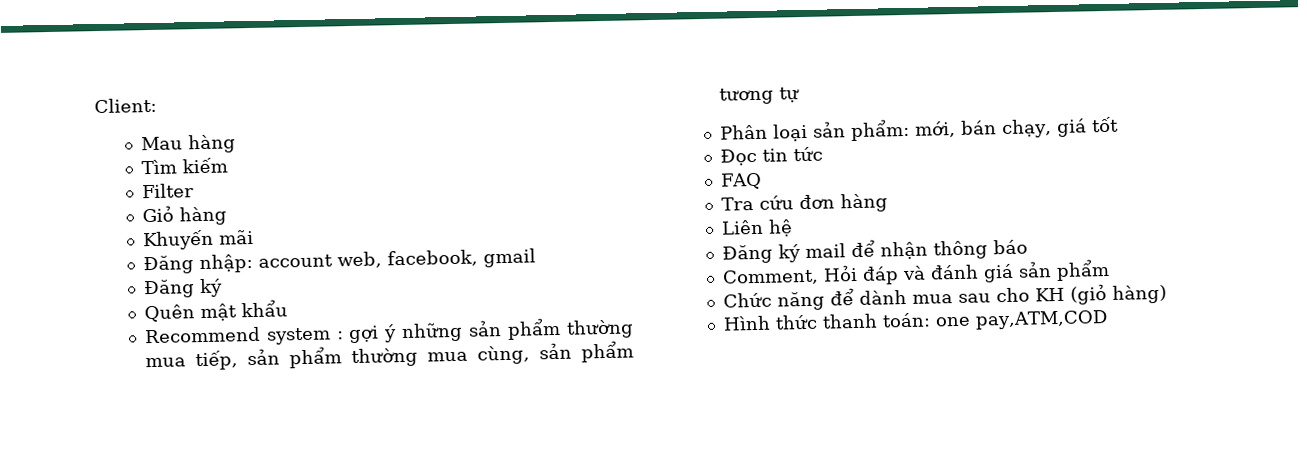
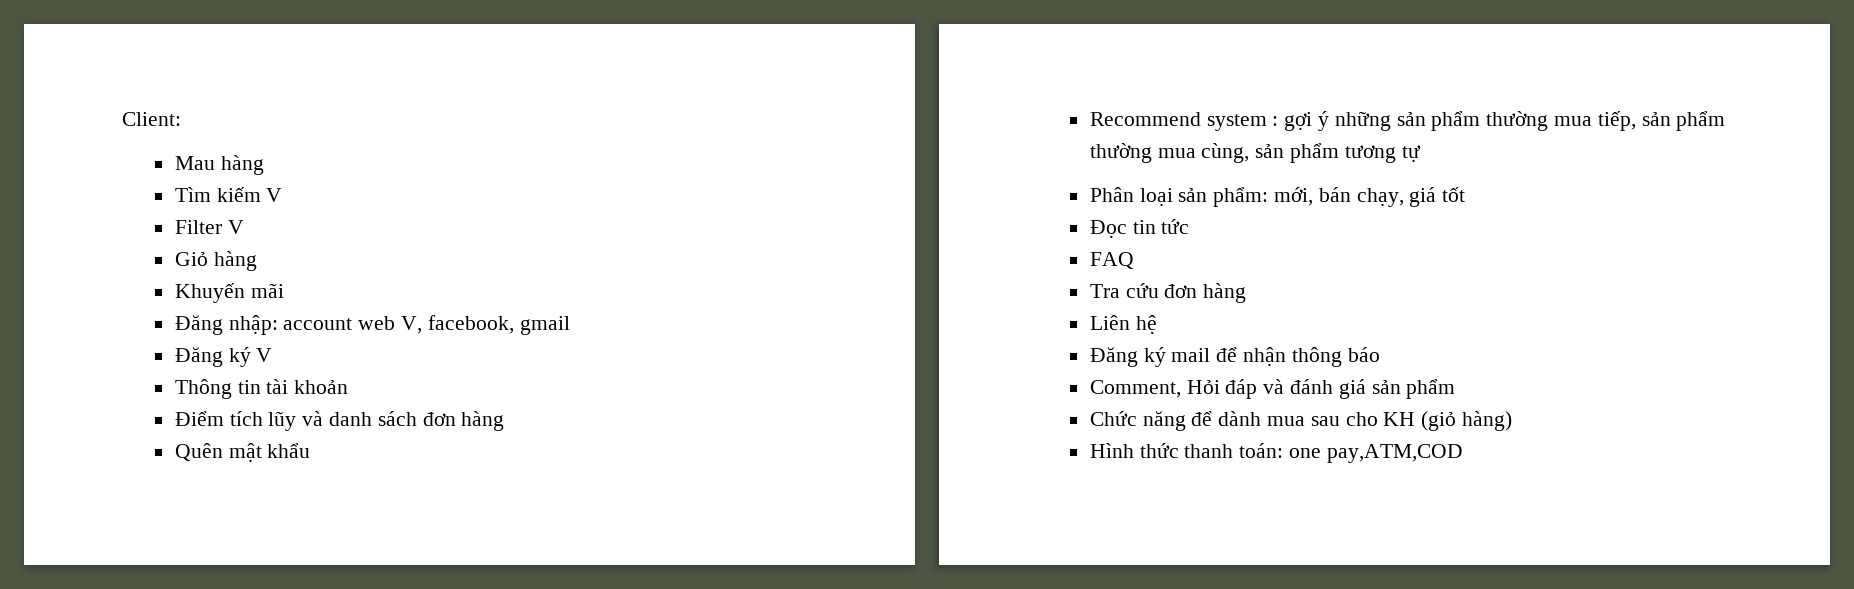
- Tìm kiếm
+ Tìm kiếm V
- Filter
+ Filter V
- Đăng nhập: account web, facebook, gmail
- Đăng ký
+ Đăng nhập: account web V, facebook, gmail
+ Đăng ký V
+ Thông tin tài khoản
+ Điểm tích lũy và danh sách đơn hàng

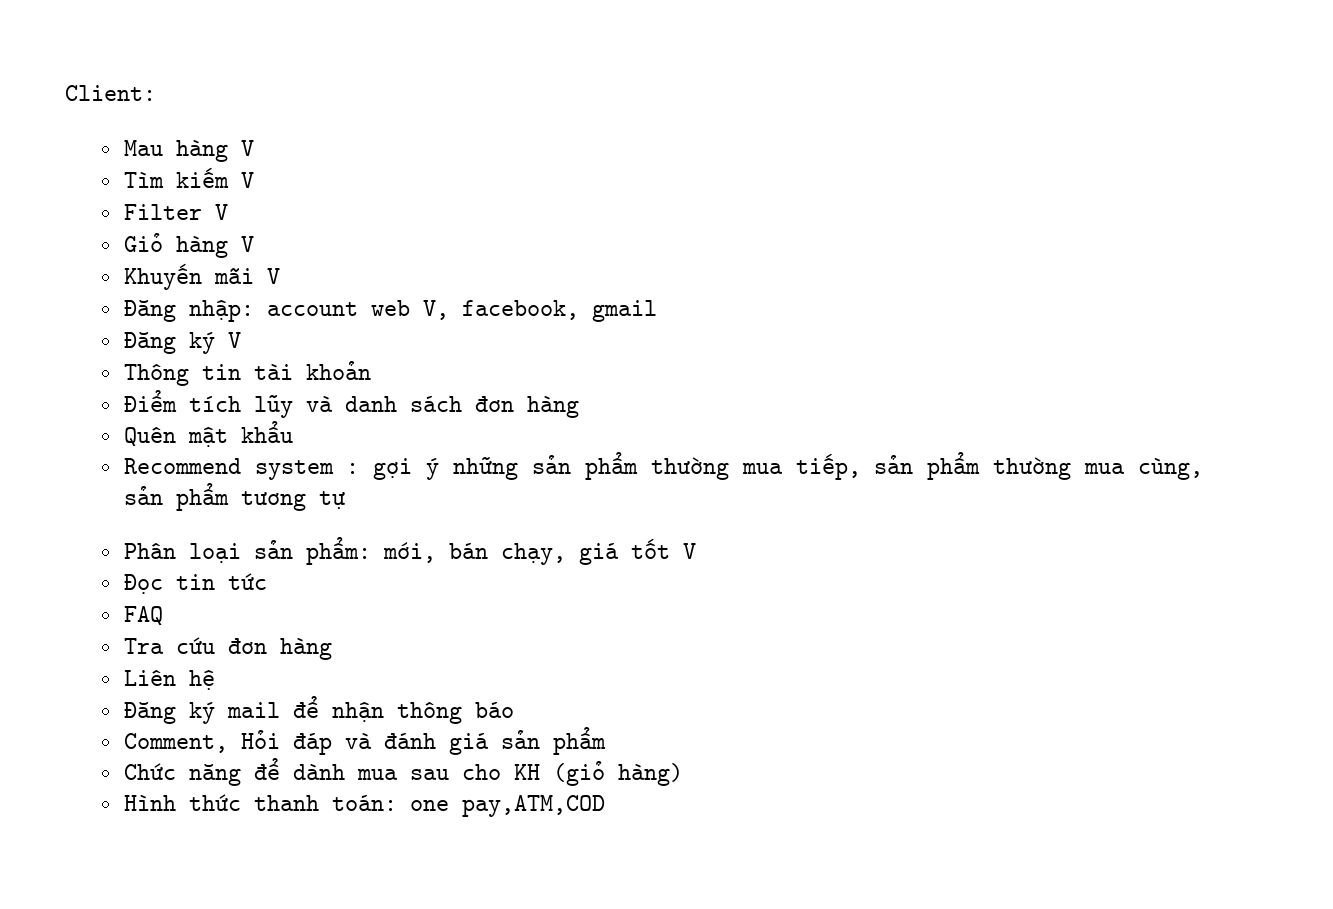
- Mau hàng
+ Mau hàng V
- Giỏ hàng
+ Giỏ hàng V
- Khuyến mãi
+ Khuyến mãi V
- Phân loại sản phẩm: mới, bán chạy, giá tốt
+ Phân loại sản phẩm: mới, bán chạy, giá tốt V

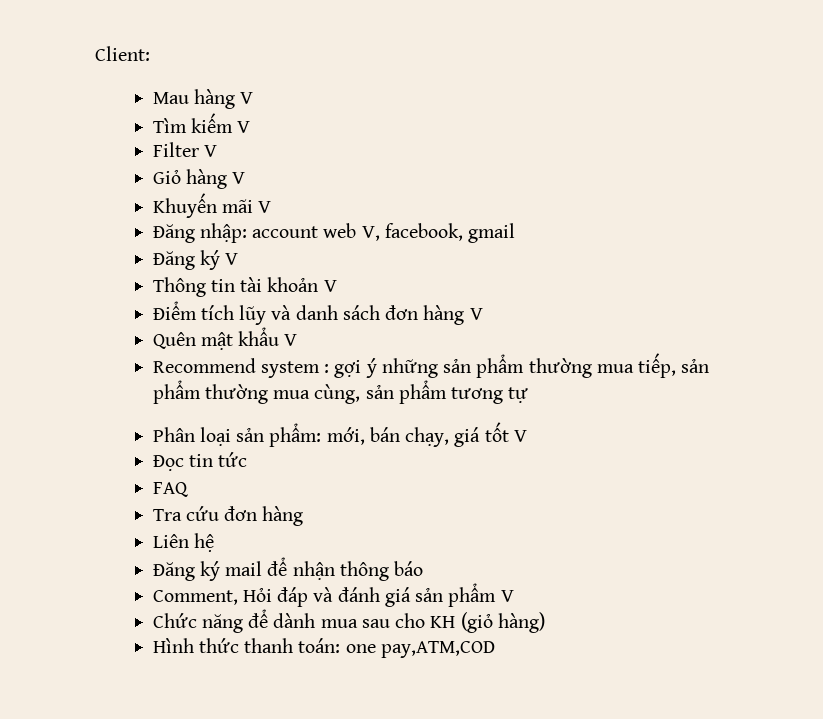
- Thông tin tài khoản
+ Thông tin tài khoản V
- Điểm tích lũy và danh sách đơn hàng
+ Điểm tích lũy và danh sách đơn hàng V
- Quên mật khẩu
+ Quên mật khẩu V
- Comment, Hỏi đáp và đánh giá sản phẩm
+ Comment, Hỏi đáp và đánh giá sản phẩm V

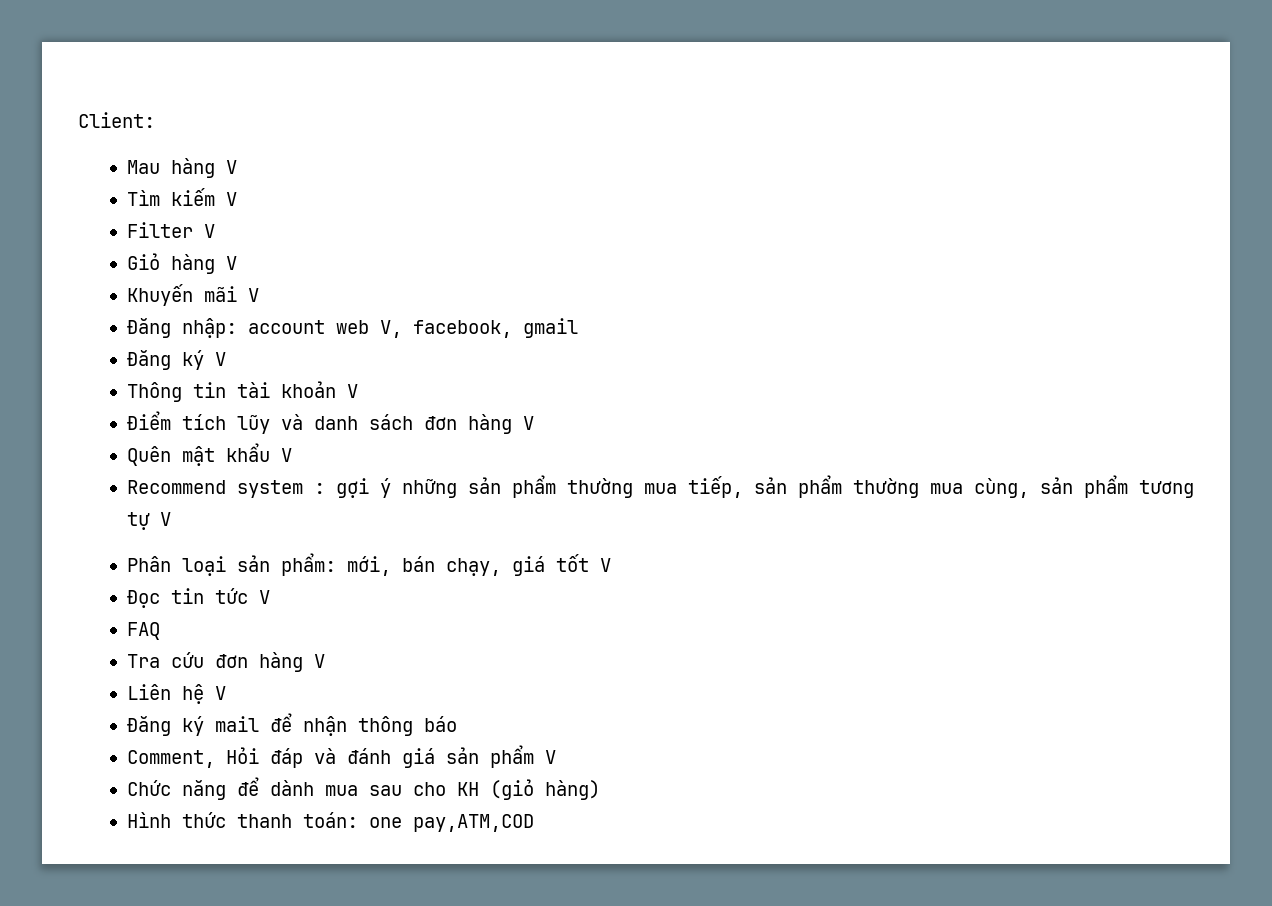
- Recommend system : gợi ý những sản phẩm thường mua tiếp, sản phẩm thường mua cùng, sản phẩm tương tự
+ Recommend system : gợi ý những sản phẩm thường mua tiếp, sản phẩm thường mua cùng, sản phẩm tương tự V
- Đọc tin tức
+ Đọc tin tức V
- Tra cứu đơn hàng
+ Tra cứu đơn hàng V
- Liên hệ
+ Liên hệ V

